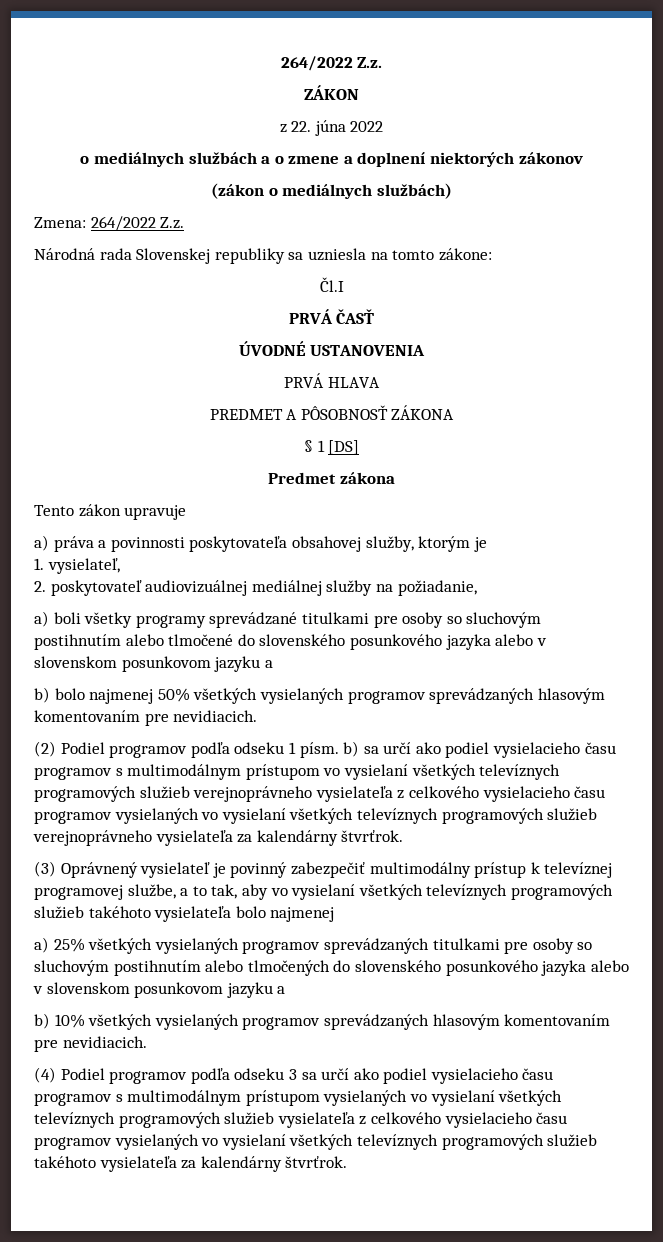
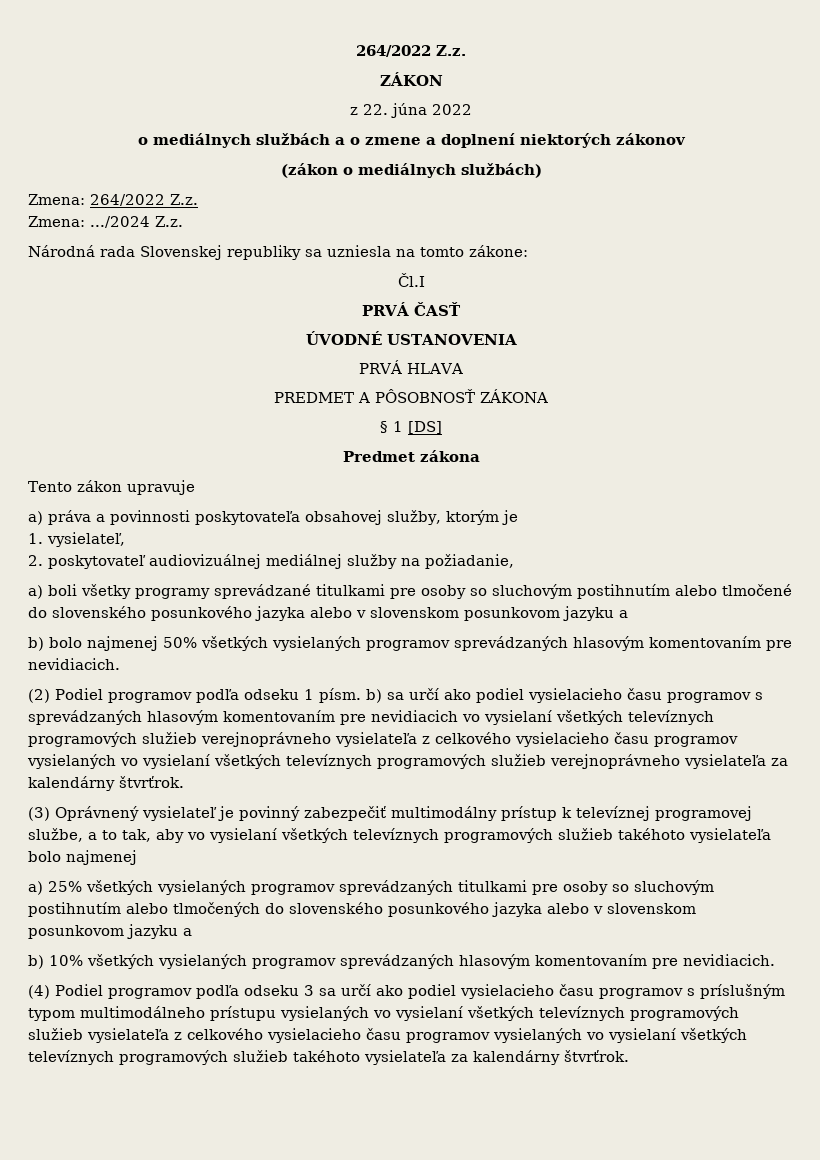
+ Zmena: .../2024 Z.z.
- (2) Podiel programov podľa odseku 1 písm. b) sa určí ako podiel vysielacieho času programov s multimodálnym prístupom vo vysielaní všetkých televíznych programových služieb verejnoprávneho vysielateľa z celkového vysielacieho času programov vysielaných vo vysielaní všetkých televíznych programových služieb verejnoprávneho vysielateľa za kalendárny štvrťrok.
+ (2) Podiel programov podľa odseku 1 písm. b) sa určí ako podiel vysielacieho času programov s sprevádzaných hlasovým komentovaním pre nevidiacich vo vysielaní všetkých televíznych programových služieb verejnoprávneho vysielateľa z celkového vysielacieho času programov vysielaných vo vysielaní všetkých televíznych programových služieb verejnoprávneho vysielateľa za kalendárny štvrťrok.
- (4) Podiel programov podľa odseku 3 sa určí ako podiel vysielacieho času programov s multimodálnym prístupom vysielaných vo vysielaní všetkých televíznych programových služieb vysielateľa z celkového vysielacieho času programov vysielaných vo vysielaní všetkých televíznych programových služieb takéhoto vysielateľa za kalendárny štvrťrok.
+ (4) Podiel programov podľa odseku 3 sa určí ako podiel vysielacieho času programov s príslušným typom multimodálneho prístupu vysielaných vo vysielaní všetkých televíznych programových služieb vysielateľa z celkového vysielacieho času programov vysielaných vo vysielaní všetkých televíznych programových služieb takéhoto vysielateľa za kalendárny štvrťrok.

